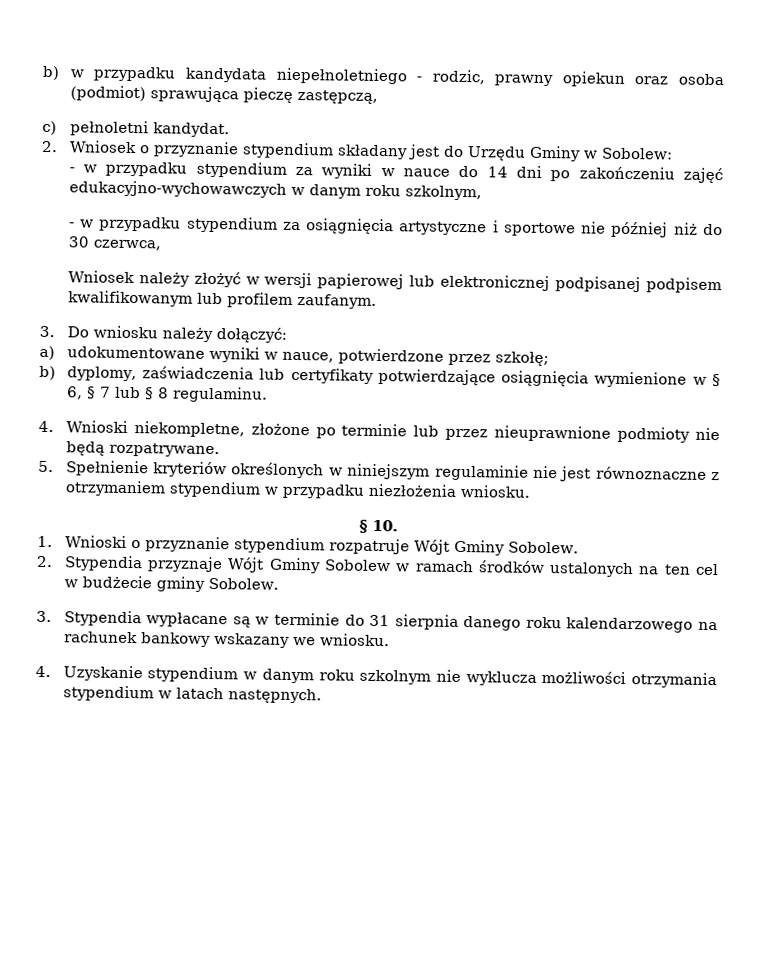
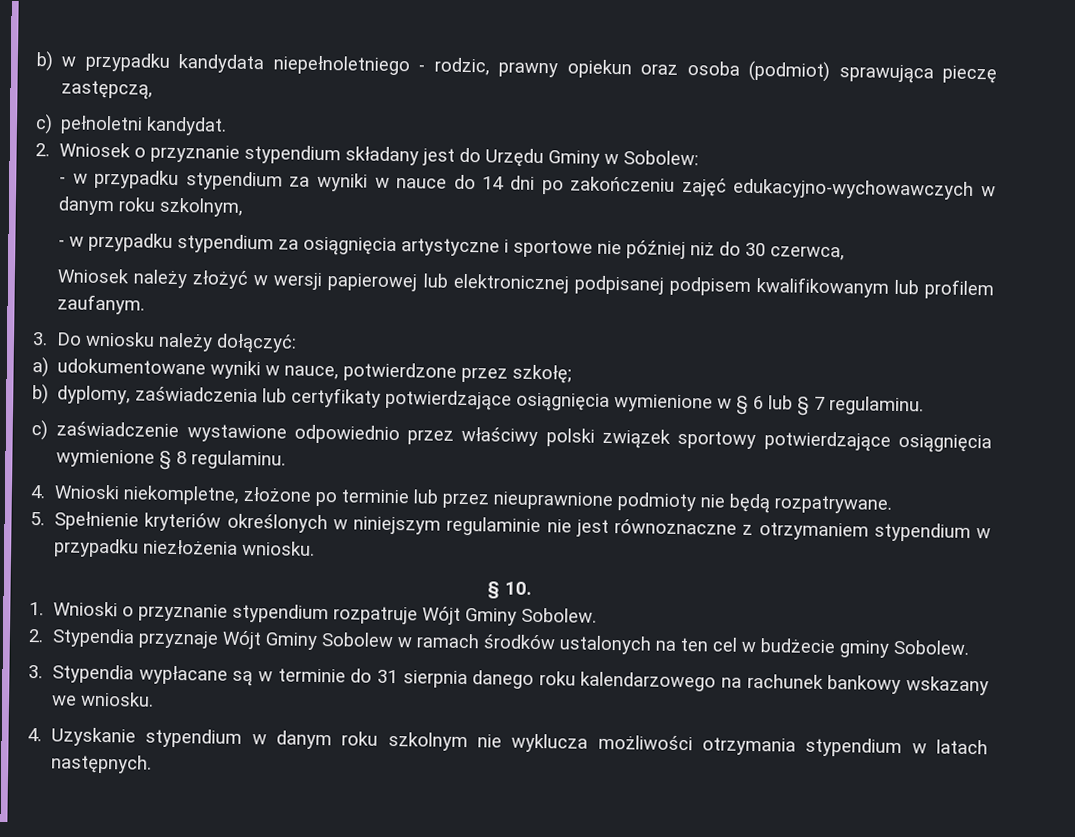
- b) dyplomy, zaświadczenia lub certyfikaty potwierdzające osiągnięcia wymienione w § 6, § 7 lub § 8 regulaminu.
+ b) dyplomy, zaświadczenia lub certyfikaty potwierdzające osiągnięcia wymienione w § 6 lub § 7 regulaminu.
+ c) zaświadczenie wystawione odpowiednio przez właściwy polski związek sportowy potwierdzające osiągnięcia wymienione § 8 regulaminu.

